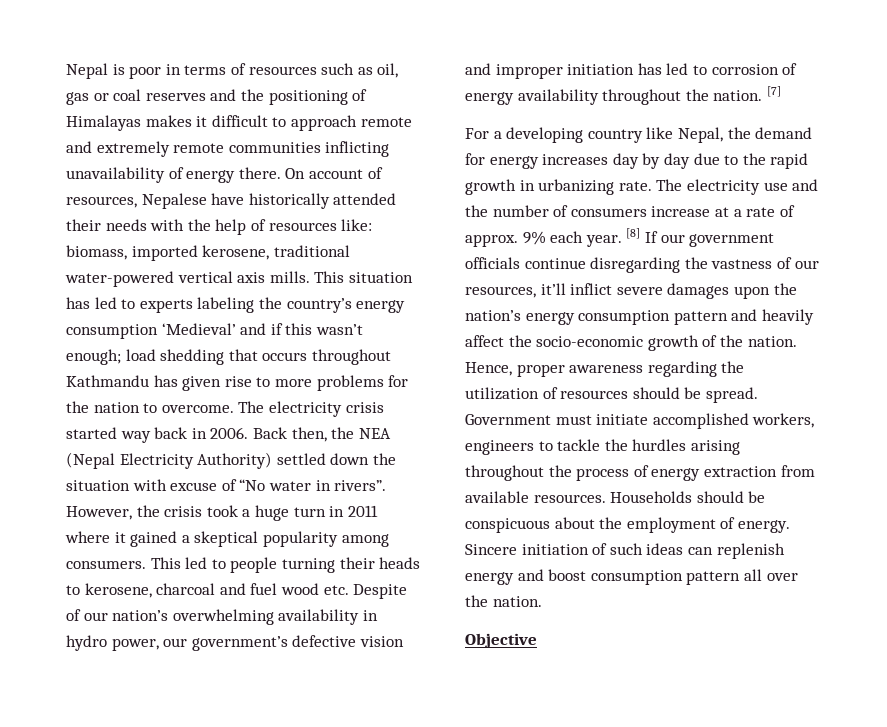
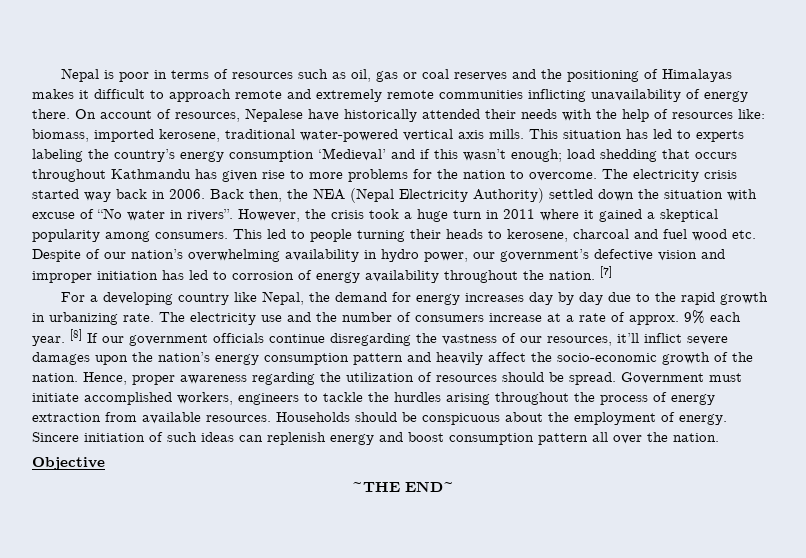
+ ~THE END~

